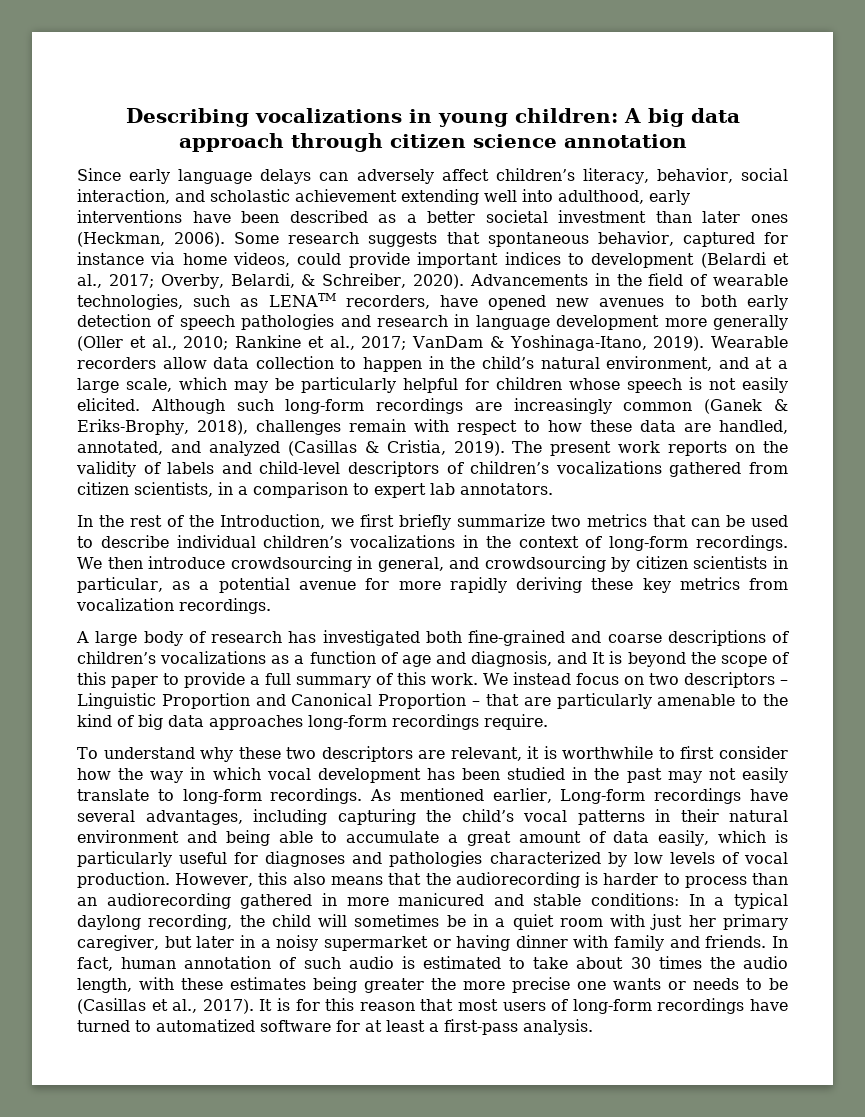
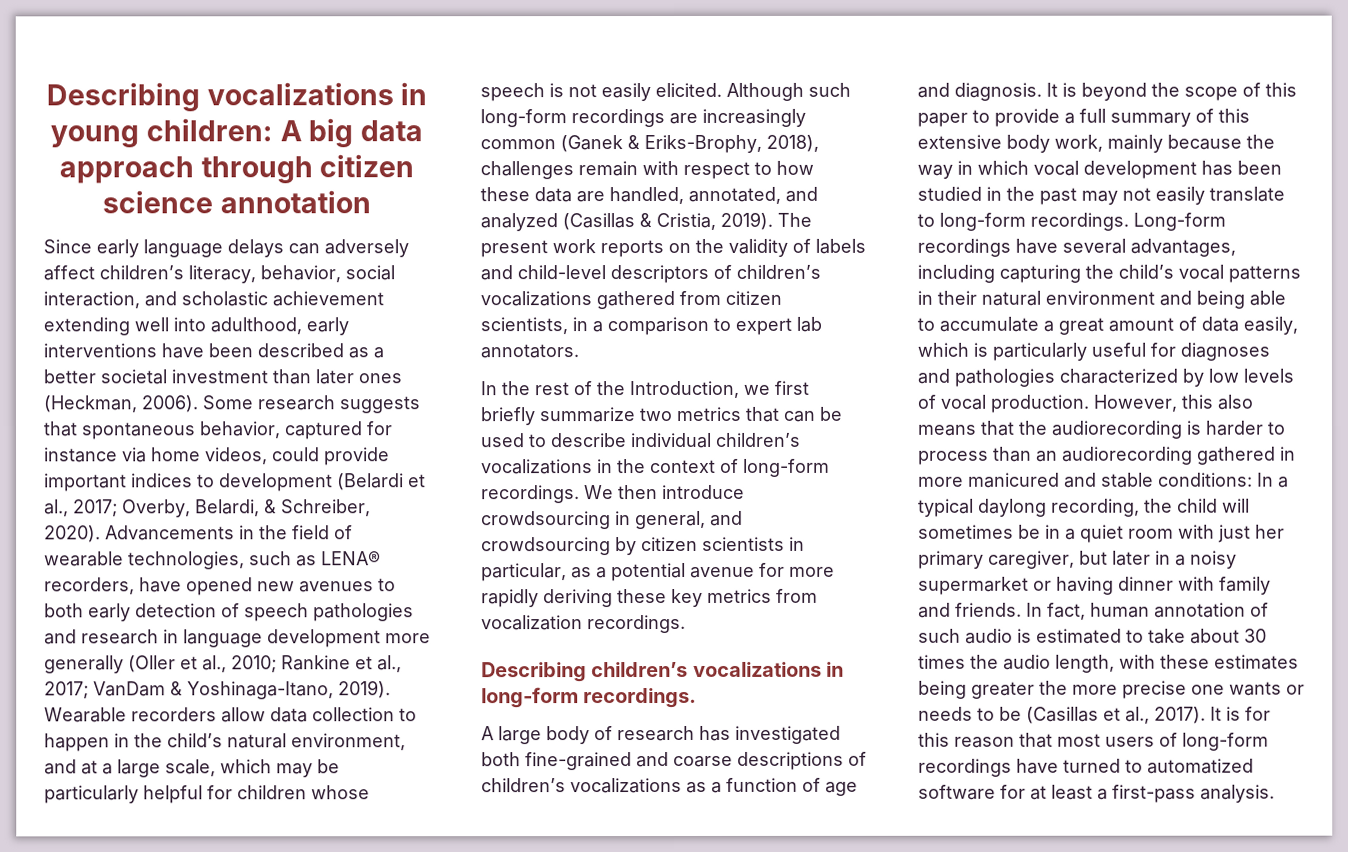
- Advancements in the field of wearable technologies, such as LENATM recorders, have opened new avenues to both early detection of speech pathologies and research in language development more generally (Oller et al., 2010; Rankine et al., 2017; VanDam & Yoshinaga-Itano, 2019).
+ Advancements in the field of wearable technologies, such as LENA® recorders, have opened new avenues to both early detection of speech pathologies and research in language development more generally (Oller et al., 2010; Rankine et al., 2017; VanDam & Yoshinaga-Itano, 2019).
+ Describing children’s vocalizations in long-form recordings.
- A large body of research has investigated both fine-grained and coarse descriptions of children’s vocalizations as a function of age and diagnosis, and It is beyond the scope of this paper to provide a full summary of this work. We instead focus on two descriptors – Linguistic Proportion and Canonical Proportion – that are particularly amenable to the kind of big data approaches long-form recordings require.
- To understand why these two descriptors are relevant, it is worthwhile to first consider how the way in which vocal development has been studied in the past may not easily translate to long-form recordings.
+ A large body of research has investigated both fine-grained and coarse descriptions of children’s vocalizations as a function of age and diagnosis. It is beyond the scope of this paper to provide a full summary of this extensive body work, mainly because the way in which vocal development has been studied in the past may not easily translate to long-form recordings.
- As mentioned earlier, Long-form recordings have several advantages, including capturing the child’s vocal patterns in their natural environment and being able to accumulate a great amount of data easily, which is particularly useful for diagnoses and pathologies characterized by low levels of vocal production.
+ Long-form recordings have several advantages, including capturing the child’s vocal patterns in their natural environment and being able to accumulate a great amount of data easily, which is particularly useful for diagnoses and pathologies characterized by low levels of vocal production.

